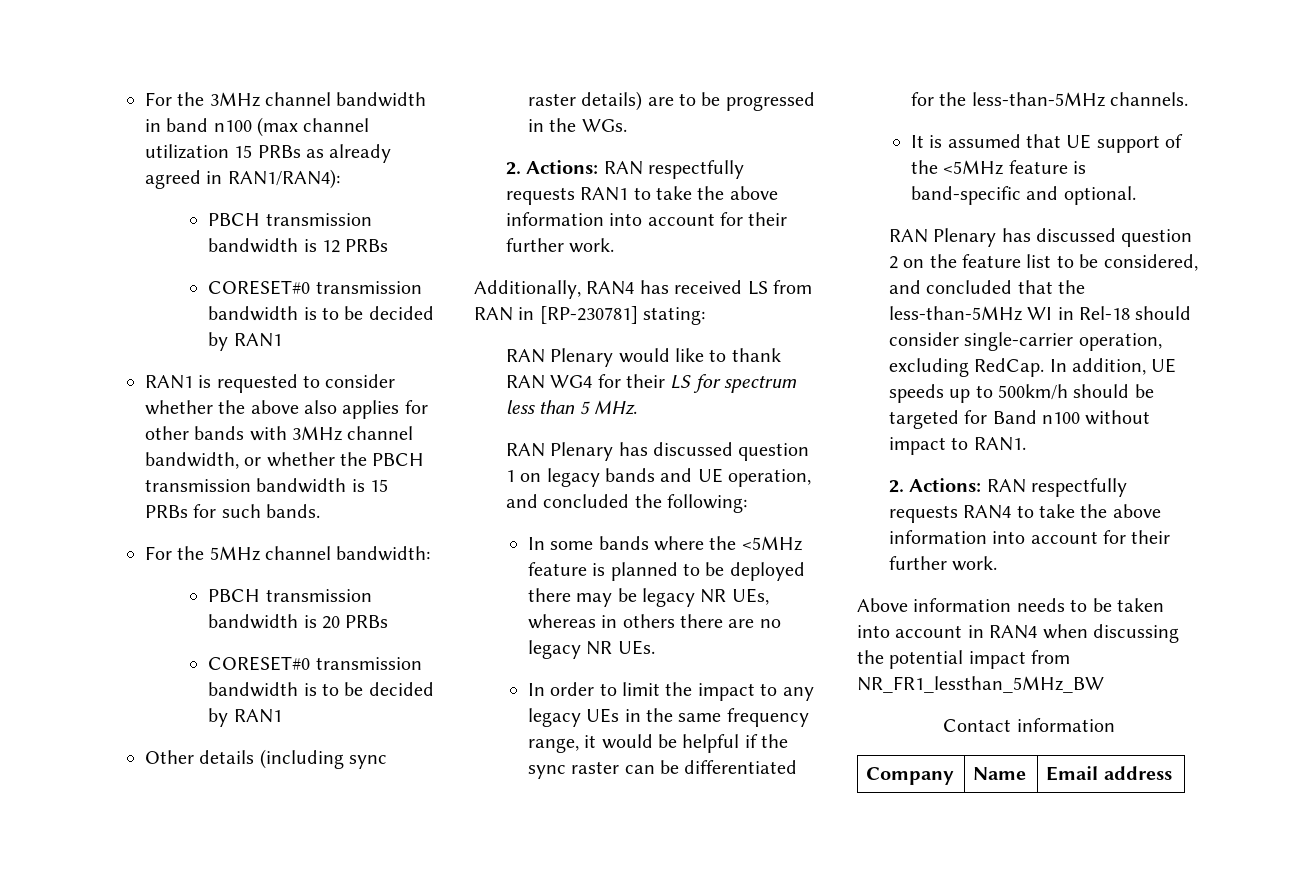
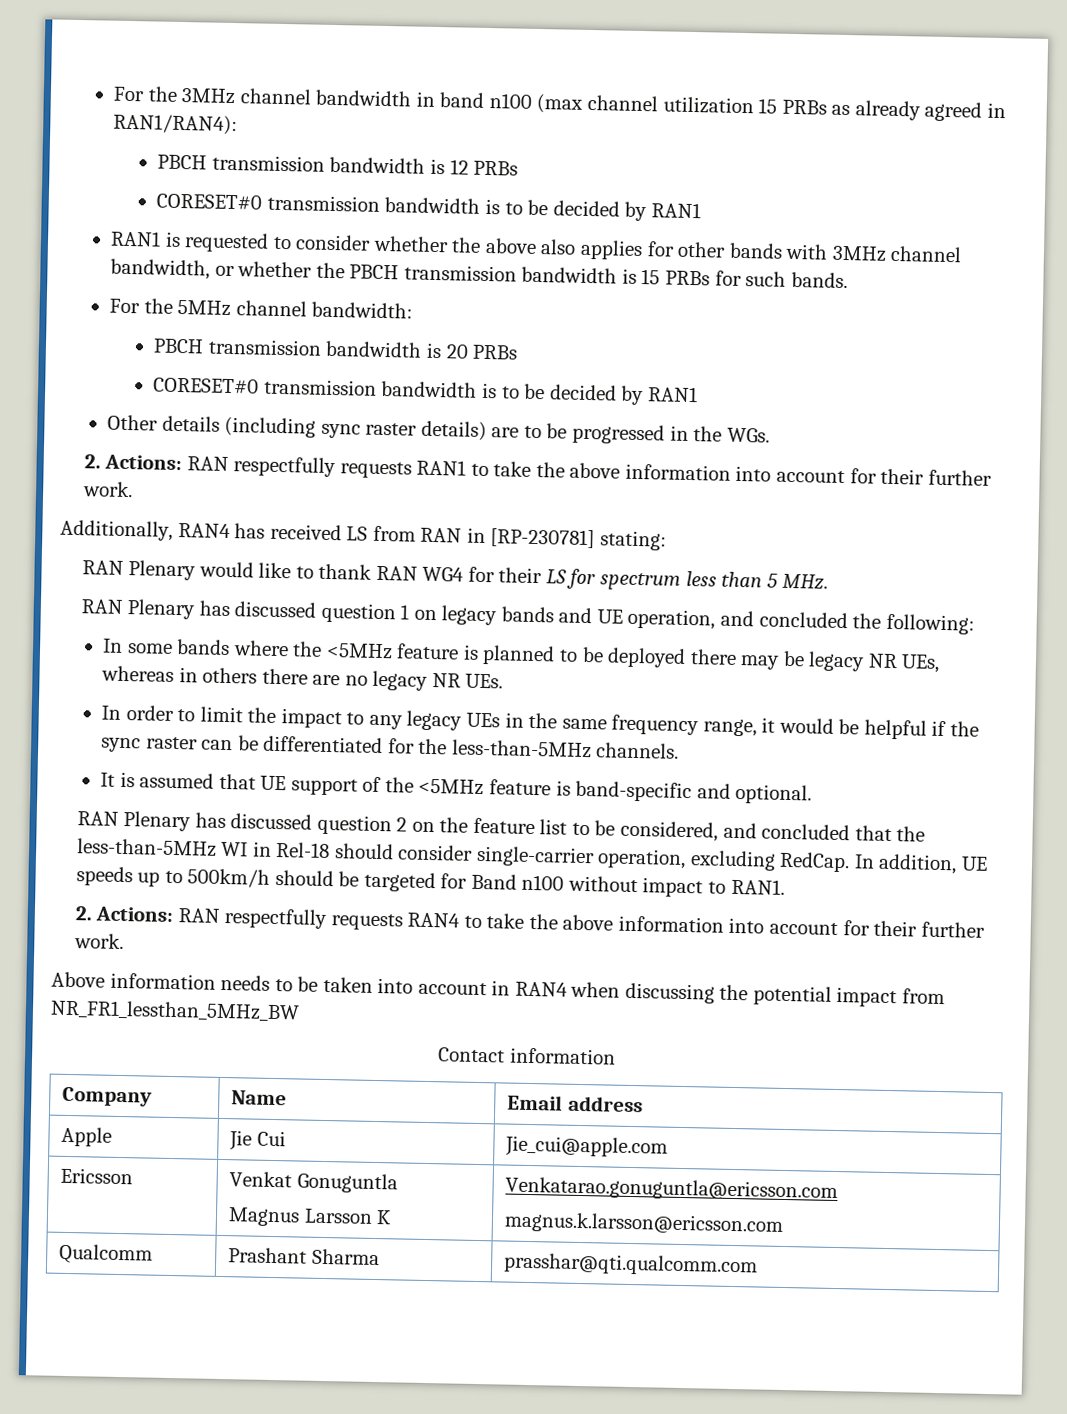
+ Apple | Jie Cui | Jie_cui@apple.com
+ Ericsson | Venkat Gonuguntla
+ Magnus Larsson K | Venkatarao.gonuguntla@ericsson.com
+ magnus.k.larsson@ericsson.com
+ Qualcomm | Prashant Sharma | prasshar@qti.qualcomm.com

